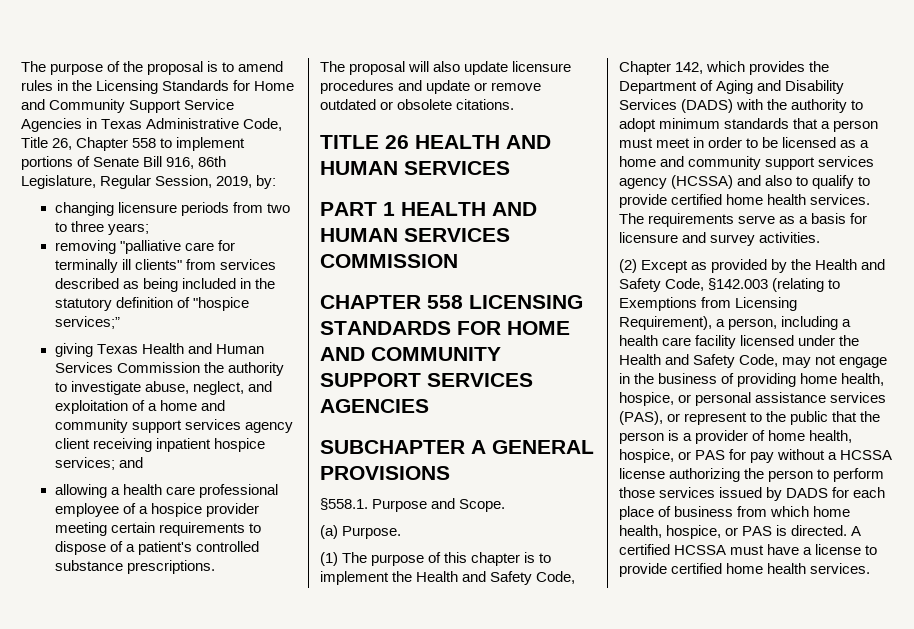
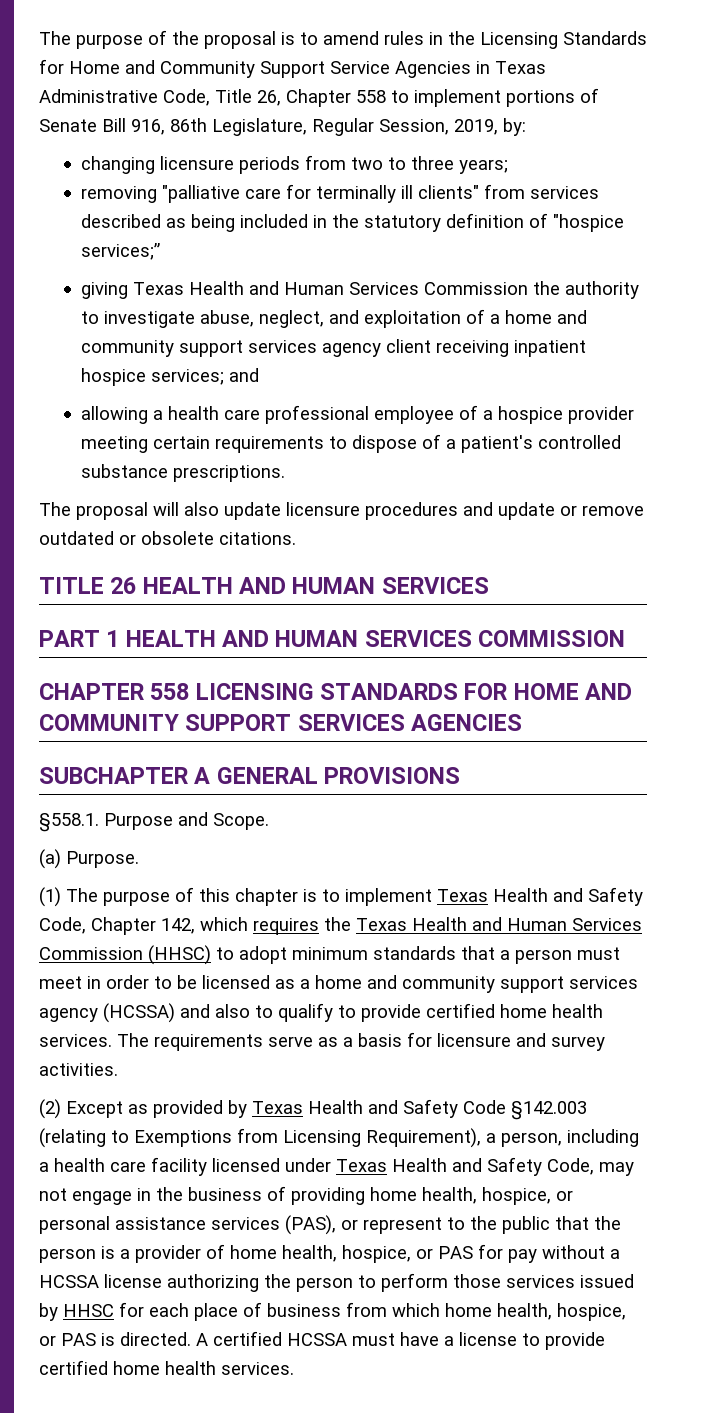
- (1) The purpose of this chapter is to implement the Health and Safety Code, Chapter 142, which provides the Department of Aging and Disability Services (DADS) with the authority to adopt minimum standards that a person must meet in order to be licensed as a home and community support services agency (HCSSA) and also to qualify to provide certified home health services.
+ (1) The purpose of this chapter is to implement Texas Health and Safety Code, Chapter 142, which requires the Texas Health and Human Services Commission (HHSC) to adopt minimum standards that a person must meet in order to be licensed as a home and community support services agency (HCSSA) and also to qualify to provide certified home health services.
- (2) Except as provided by the Health and Safety Code, §142.003 (relating to Exemptions from Licensing Requirement), a person, including a health care facility licensed under the Health and Safety Code, may not engage in the business of providing home health, hospice, or personal assistance services (PAS), or represent to the public that the person is a provider of home health, hospice, or PAS for pay without a HCSSA license authorizing the person to perform those services issued by DADS for each place of business from which home health, hospice, or PAS is directed.
+ (2) Except as provided by Texas Health and Safety Code §142.003 (relating to Exemptions from Licensing Requirement), a person, including a health care facility licensed under Texas Health and Safety Code, may not engage in the business of providing home health, hospice, or personal assistance services (PAS), or represent to the public that the person is a provider of home health, hospice, or PAS for pay without a HCSSA license authorizing the person to perform those services issued by HHSC for each place of business from which home health, hospice, or PAS is directed.

